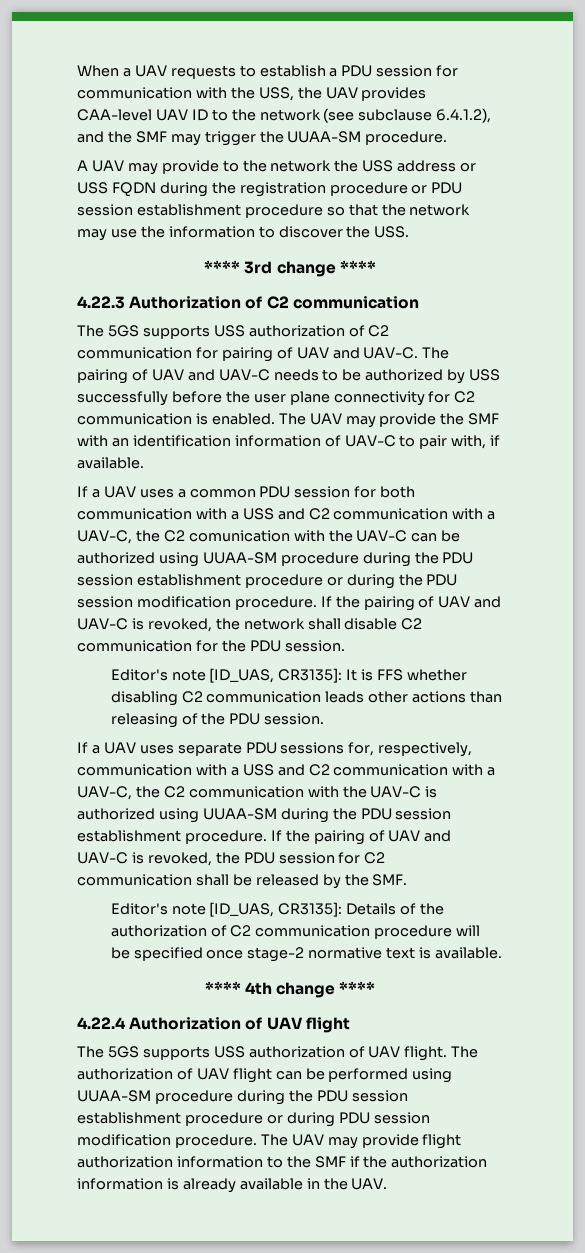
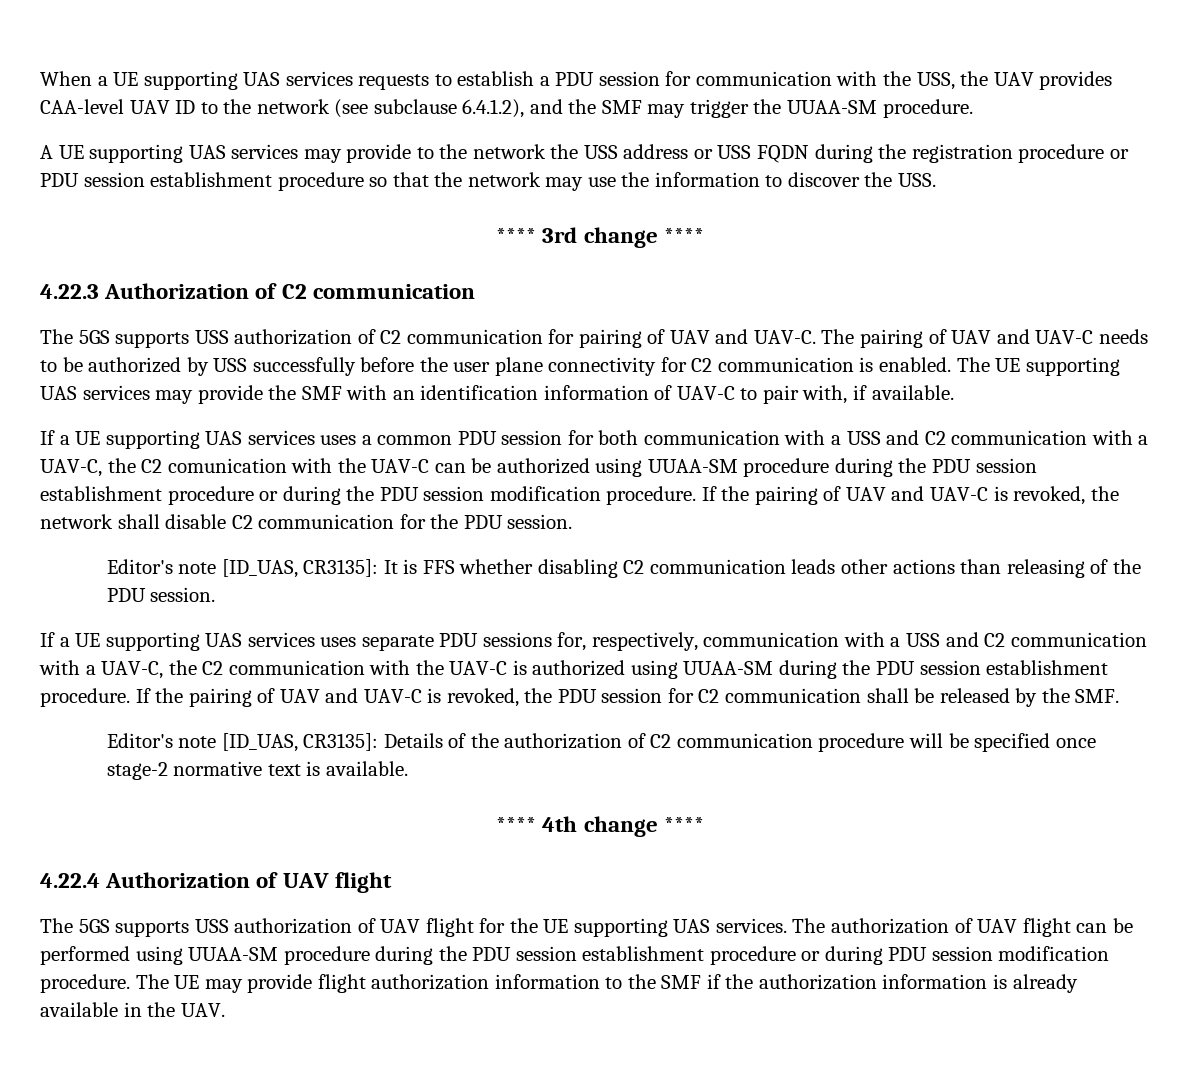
- When a UAV requests to establish a PDU session for communication with the USS, the UAV provides CAA-level UAV ID to the network (see subclause 6.4.1.2), and the SMF may trigger the UUAA-SM procedure.
+ When a UE supporting UAS services requests to establish a PDU session for communication with the USS, the UAV provides CAA-level UAV ID to the network (see subclause 6.4.1.2), and the SMF may trigger the UUAA-SM procedure.
- A UAV may provide to the network the USS address or USS FQDN during the registration procedure or PDU session establishment procedure so that the network may use the information to discover the USS.
+ A UE supporting UAS services may provide to the network the USS address or USS FQDN during the registration procedure or PDU session establishment procedure so that the network may use the information to discover the USS.
- The UAV may provide the SMF with an identification information of UAV-C to pair with, if available.
+ The UE supporting UAS services may provide the SMF with an identification information of UAV-C to pair with, if available.
- If a UAV uses a common PDU session for both communication with a USS and C2 communication with a UAV-C, the C2 comunication with the UAV-C can be authorized using UUAA-SM procedure during the PDU session establishment procedure or during the PDU session modification procedure.
+ If a UE supporting UAS services uses a common PDU session for both communication with a USS and C2 communication with a UAV-C, the C2 comunication with the UAV-C can be authorized using UUAA-SM procedure during the PDU session establishment procedure or during the PDU session modification procedure.
- If a UAV uses separate PDU sessions for, respectively, communication with a USS and C2 communication with a UAV-C, the C2 communication with the UAV-C is authorized using UUAA-SM during the PDU session establishment procedure.
+ If a UE supporting UAS services uses separate PDU sessions for, respectively, communication with a USS and C2 communication with a UAV-C, the C2 communication with the UAV-C is authorized using UUAA-SM during the PDU session establishment procedure.
- The 5GS supports USS authorization of UAV flight.
+ The 5GS supports USS authorization of UAV flight for the UE supporting UAS services.
- The UAV may provide flight authorization information to the SMF if the authorization information is already available in the UAV.
+ The UE may provide flight authorization information to the SMF if the authorization information is already available in the UAV.

